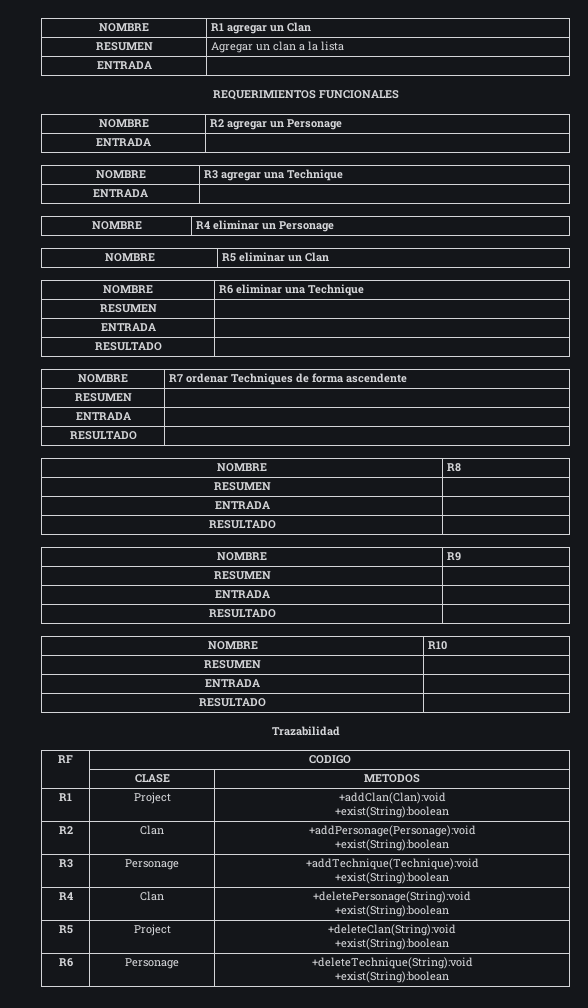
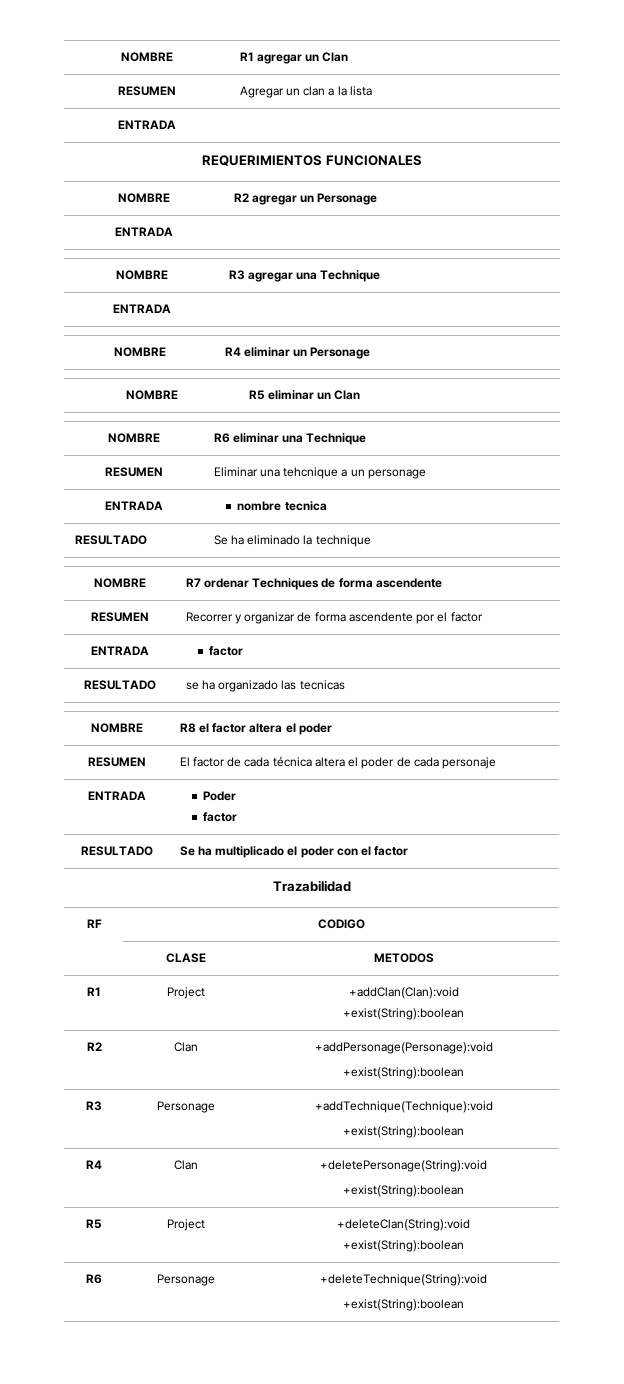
  NOMBRE | R6 eliminar una Technique
- RESUMEN |
- ENTRADA |
- RESULTADO |
+ RESUMEN | Eliminar una tehcnique a un personage
+ ENTRADA | nombre tecnica
+ RESULTADO | Se ha eliminado la technique
  NOMBRE | R7 ordenar Techniques de forma ascendente
- RESUMEN |
- ENTRADA |
- RESULTADO |
- NOMBRE | R8
- RESUMEN |
- ENTRADA |
- RESULTADO |
- NOMBRE | R9
- RESUMEN |
- ENTRADA |
- RESULTADO |
- NOMBRE | R10
- RESUMEN |
- ENTRADA |
- RESULTADO |
+ RESUMEN | Recorrer y organizar de forma ascendente por el factor
+ ENTRADA | factor
+ RESULTADO | se ha organizado las tecnicas
+ NOMBRE | R8 el factor altera el poder
+ RESUMEN | El factor de cada técnica altera el poder de cada personaje
+ ENTRADA | Poder
+ factor
+ RESULTADO | Se ha multiplicado el poder con el factor

